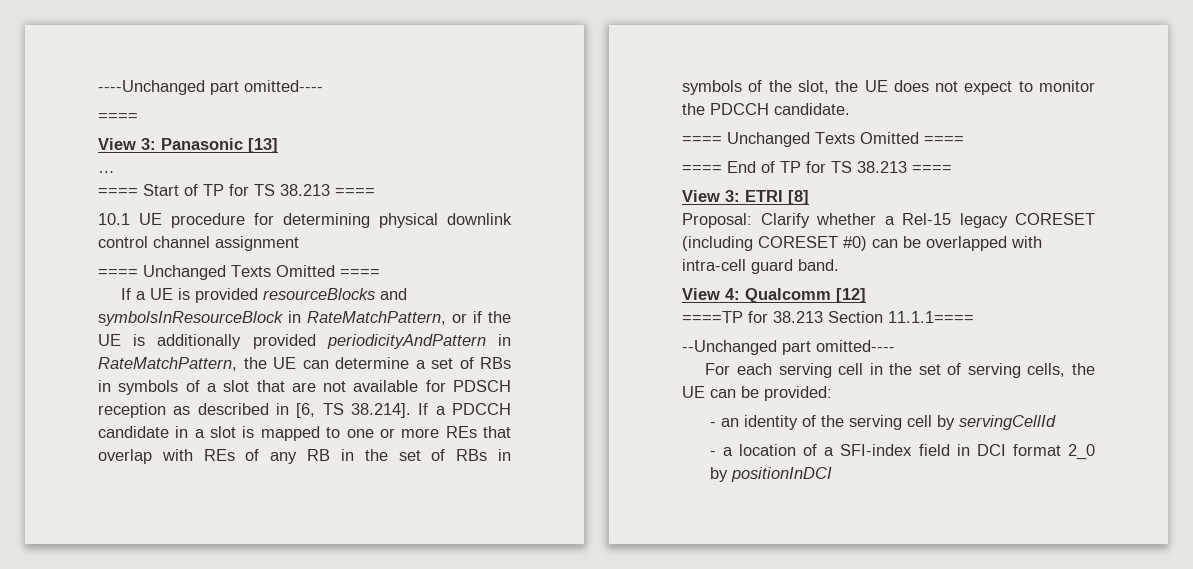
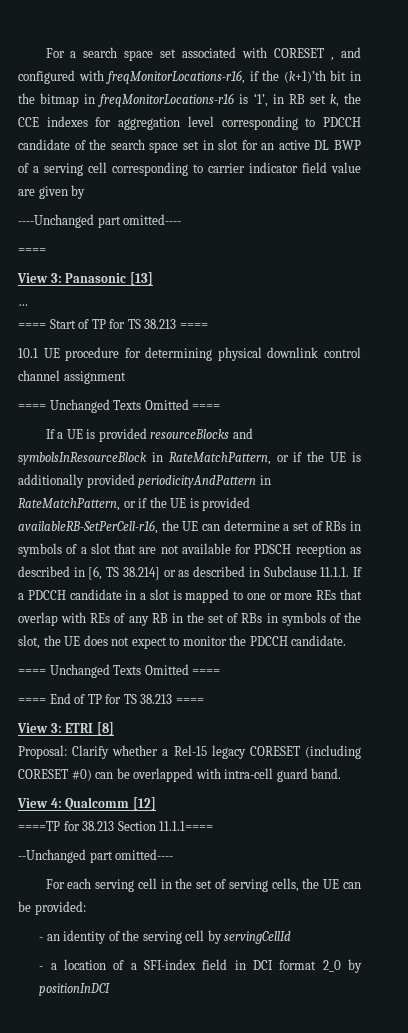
+ For a search space set associated with CORESET , and configured with freqMonitorLocations-r16, if the (k+1)’th bit in the bitmap in freqMonitorLocations-r16 is ‘1’, in RB set k, the CCE indexes for aggregation level corresponding to PDCCH candidate of the search space set in slot for an active DL BWP of a serving cell corresponding to carrier indicator field value are given by
- If a UE is provided resourceBlocks and symbolsInResourceBlock in RateMatchPattern, or if the UE is additionally provided periodicityAndPattern in RateMatchPattern, the UE can determine a set of RBs in symbols of a slot that are not available for PDSCH reception as described in [6, TS 38.214]. If a PDCCH candidate in a slot is mapped to one or more REs that overlap with REs of any RB in the set of RBs in symbols of the slot, the UE does not expect to monitor the PDCCH candidate.
+ If a UE is provided resourceBlocks and symbolsInResourceBlock in RateMatchPattern, or if the UE is additionally provided periodicityAndPattern in RateMatchPattern, or if the UE is provided availableRB-SetPerCell-r16, the UE can determine a set of RBs in symbols of a slot that are not available for PDSCH reception as described in [6, TS 38.214] or as described in Subclause 11.1.1. If a PDCCH candidate in a slot is mapped to one or more REs that overlap with REs of any RB in the set of RBs in symbols of the slot, the UE does not expect to monitor the PDCCH candidate.

